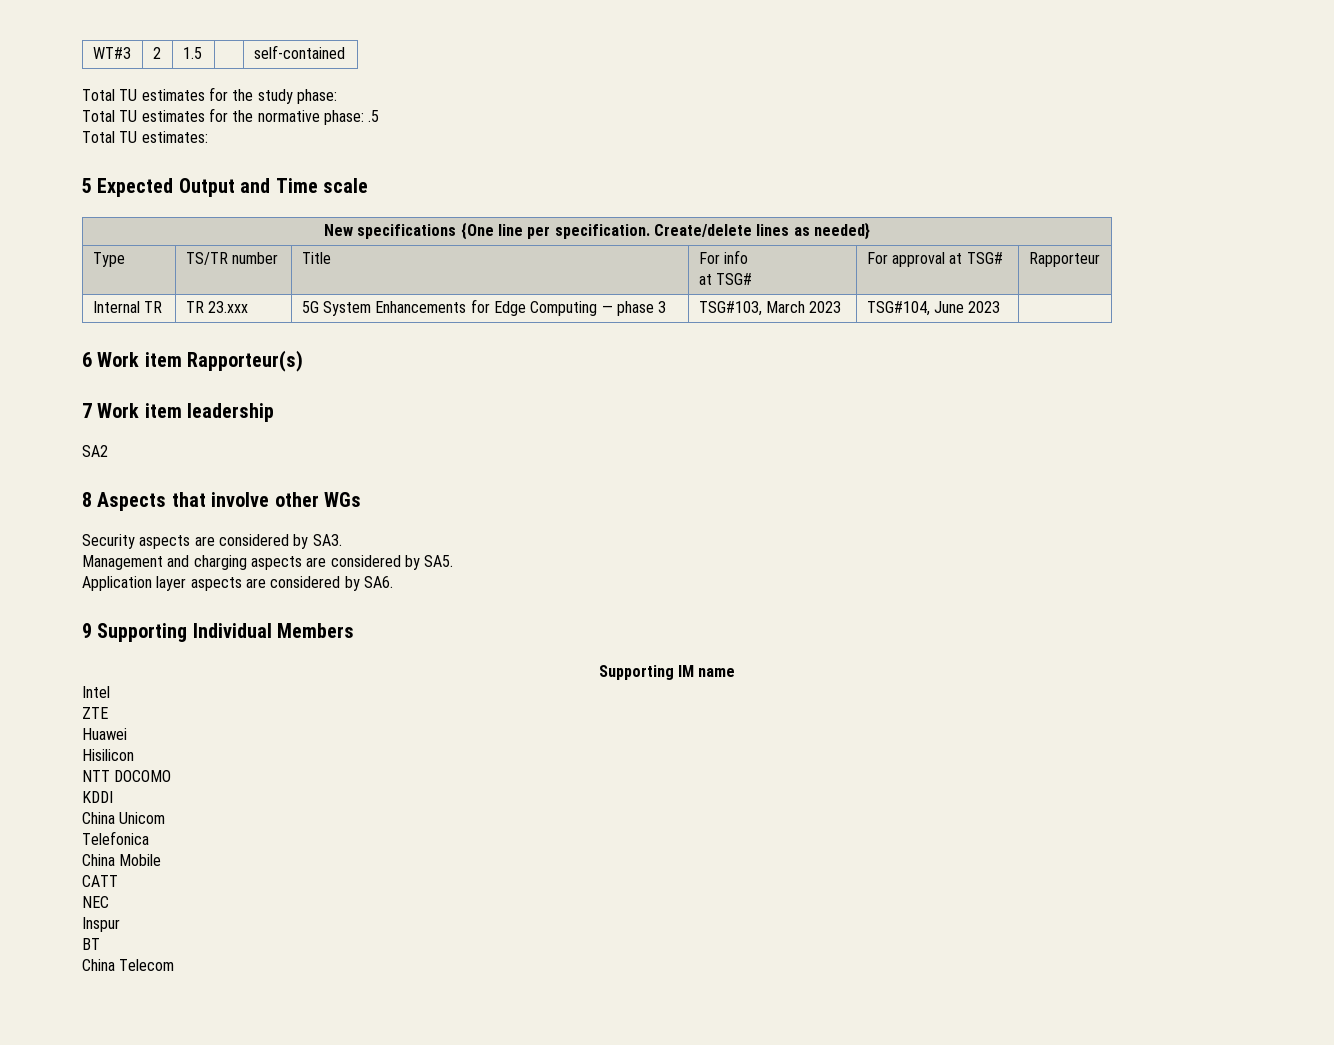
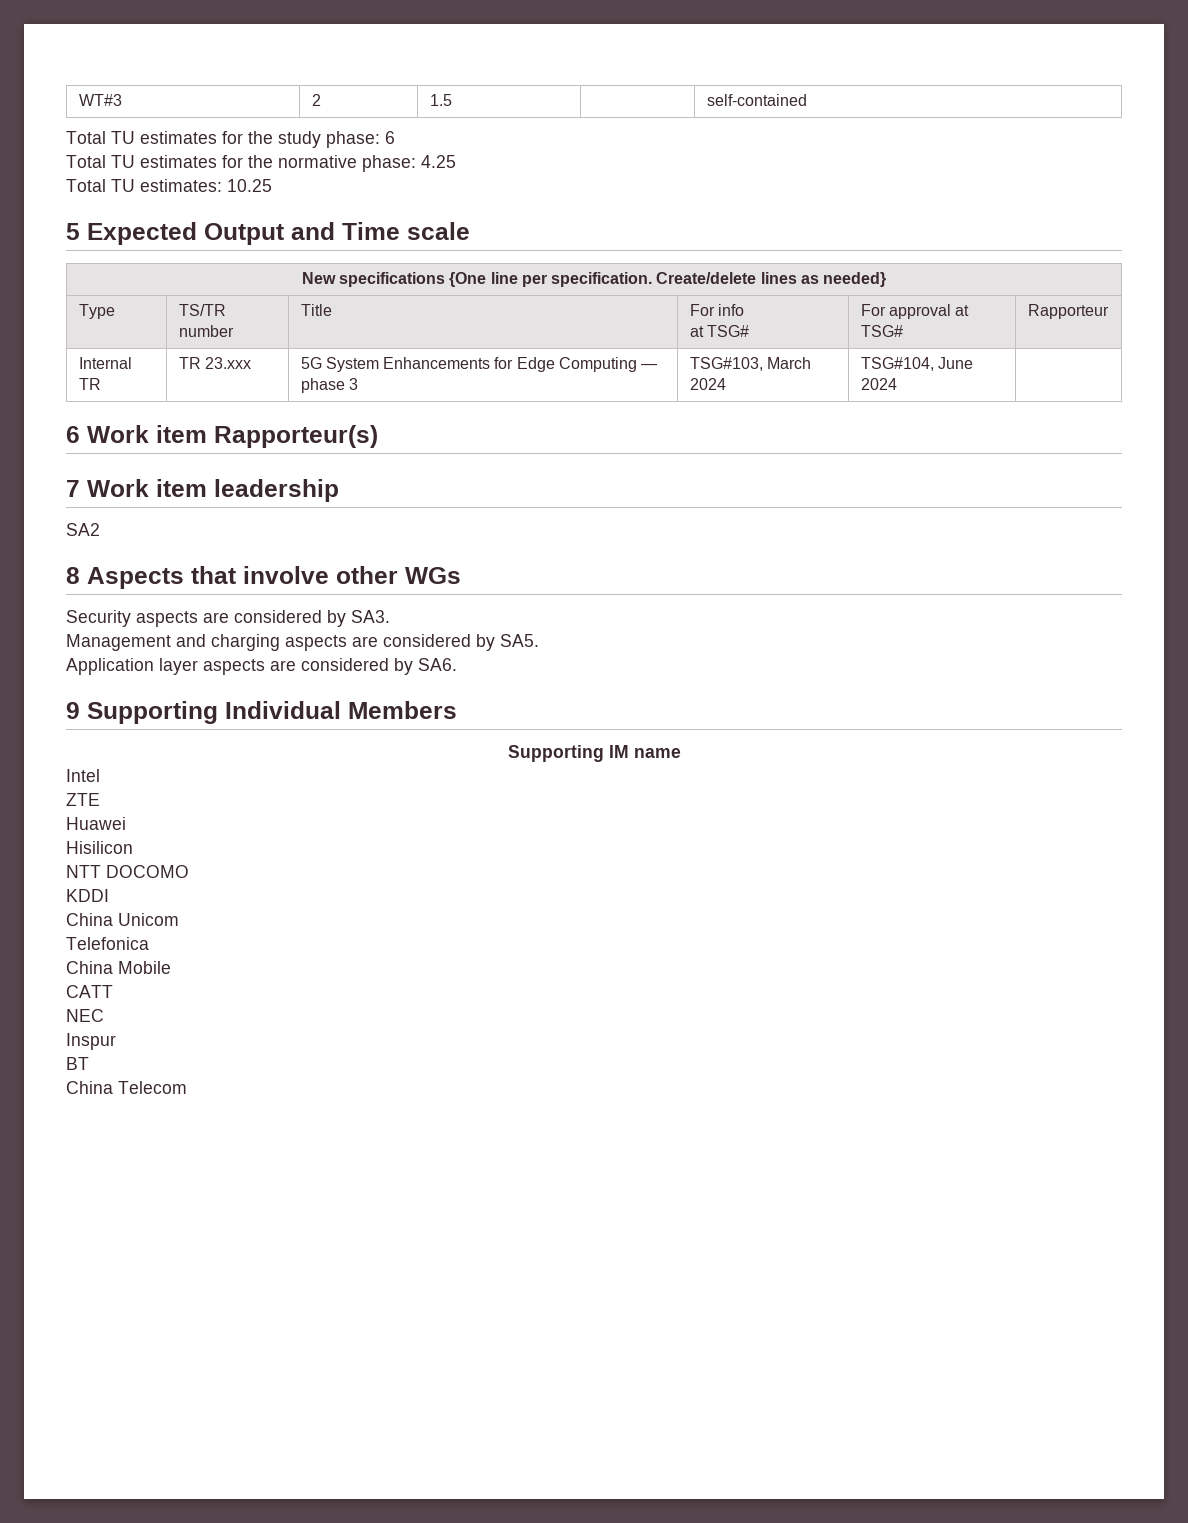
- Total TU estimates for the study phase:
+ Total TU estimates for the study phase: 6
- Total TU estimates for the normative phase: .5
+ Total TU estimates for the normative phase: 4.25
- Total TU estimates:
+ Total TU estimates: 10.25
- Internal TR | TR 23.xxx | 5G System Enhancements for Edge Computing — phase 3 | TSG#103, March 2023 | TSG#104, June 2023 |
+ Internal TR | TR 23.xxx | 5G System Enhancements for Edge Computing — phase 3 | TSG#103, March 2024 | TSG#104, June 2024 |

